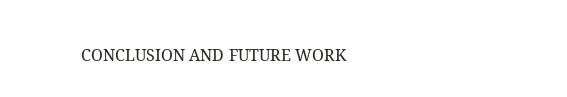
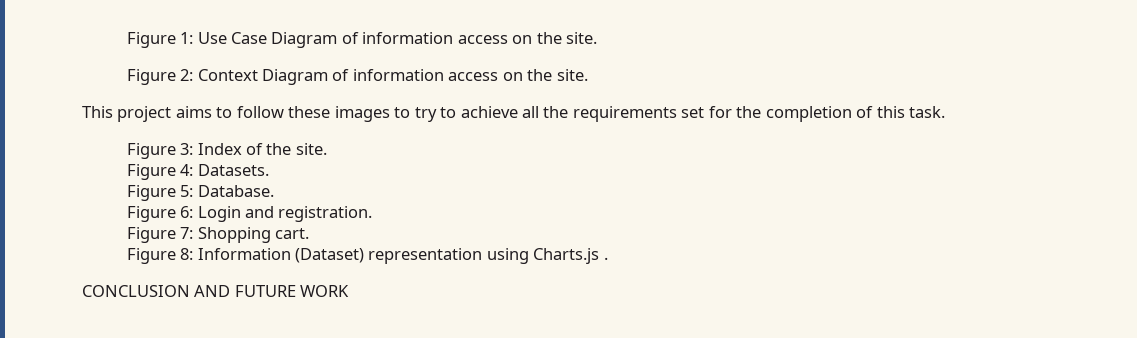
+ Figure 1: Use Case Diagram of information access on the site.
+ Figure 2: Context Diagram of information access on the site.
+ This project aims to follow these images to try to achieve all the requirements set for the completion of this task.
+ Figure 3: Index of the site.
+ Figure 4: Datasets.
+ Figure 5: Database.
+ Figure 6: Login and registration.
+ Figure 7: Shopping cart.
+ Figure 8: Information (Dataset) representation using Charts.js .

